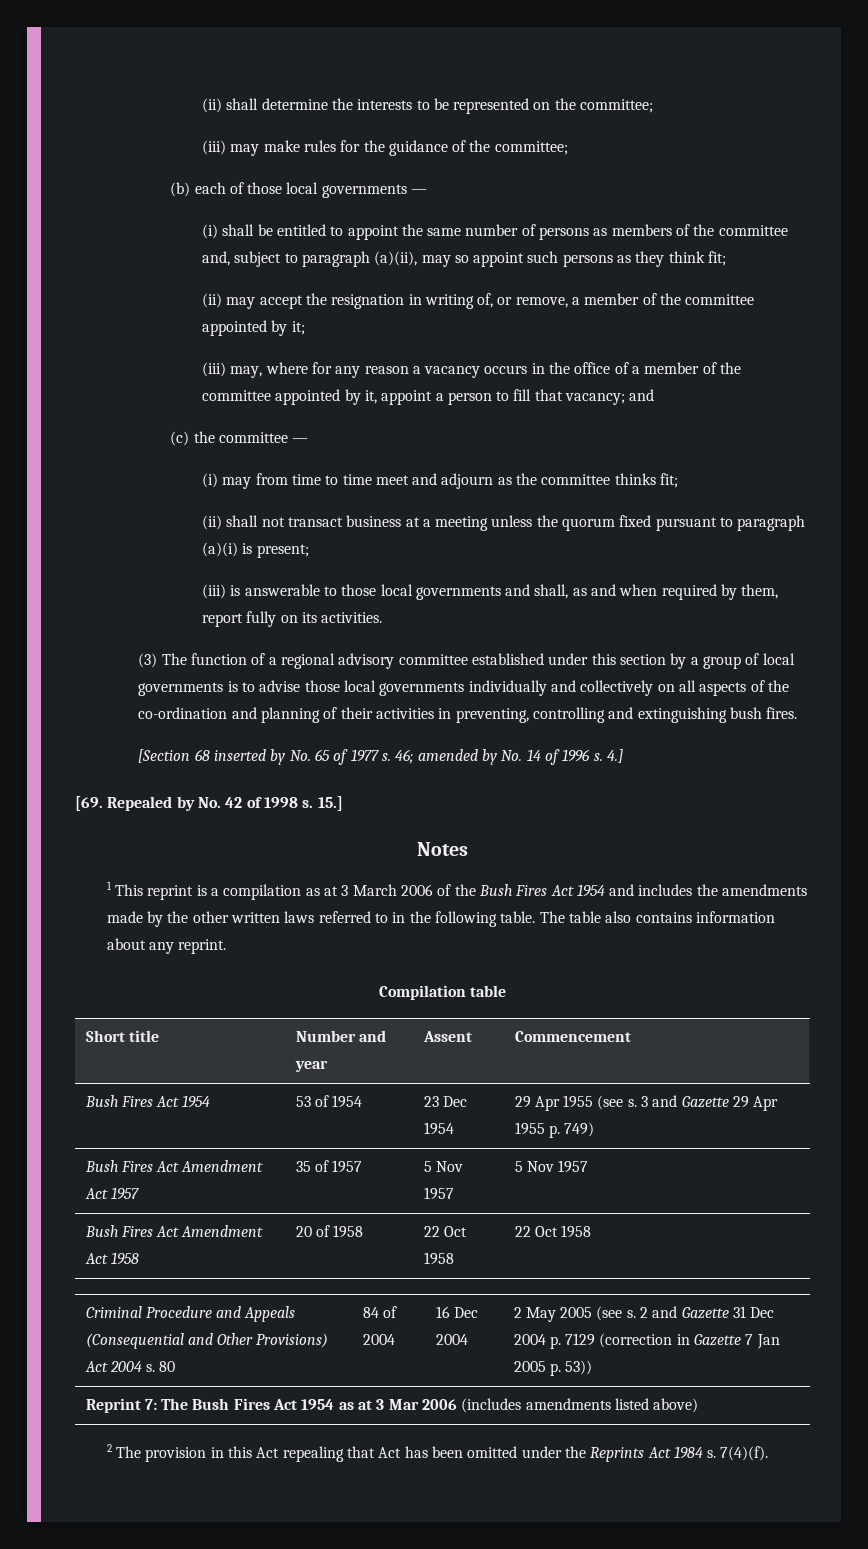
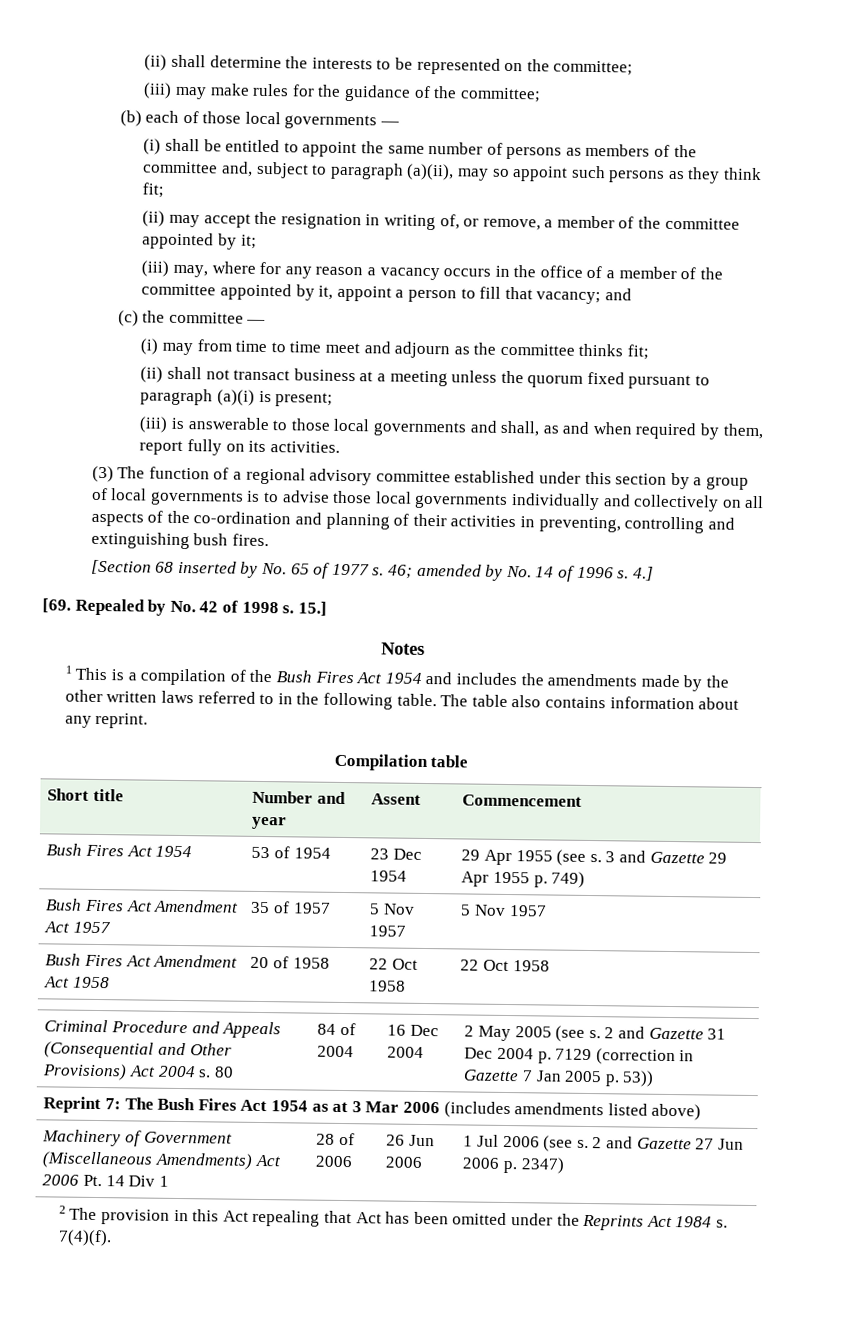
- 1 This reprint is a compilation as at 3 March 2006 of the Bush Fires Act 1954 and includes the amendments made by the other written laws referred to in the following table.
+ 1 This is a compilation of the Bush Fires Act 1954 and includes the amendments made by the other written laws referred to in the following table.
+ Machinery of Government (Miscellaneous Amendments) Act 2006 Pt. 14 Div 1 | 28 of 2006 | 26 Jun 2006 | 1 Jul 2006 (see s. 2 and Gazette 27 Jun 2006 p. 2347)

